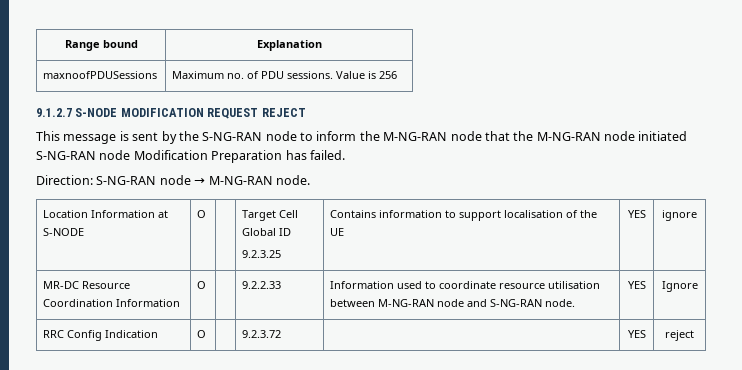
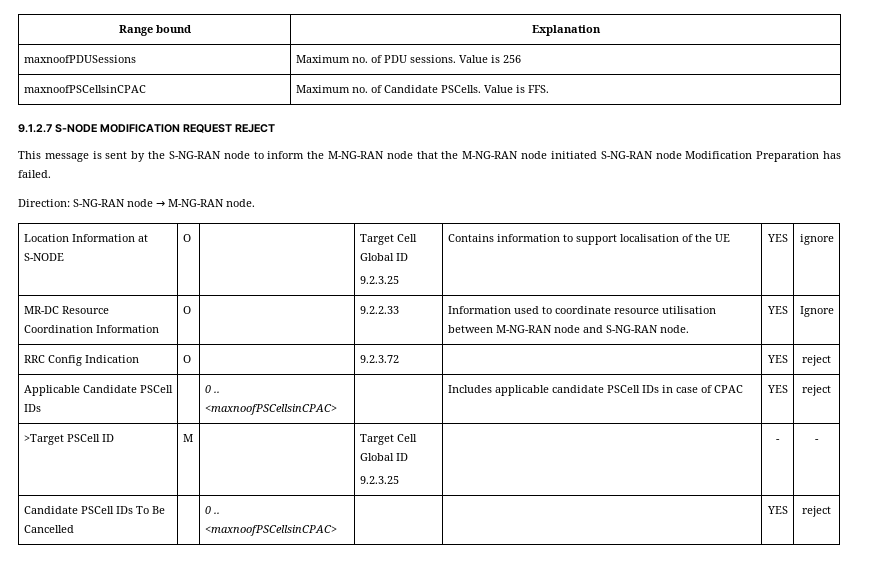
+ maxnoofPSCellsinCPAC | Maximum no. of Candidate PSCells. Value is FFS.
+ Applicable Candidate PSCell IDs | | 0 .. <maxnoofPSCellsinCPAC> | | Includes applicable candidate PSCell IDs in case of CPAC | YES | reject
+ >Target PSCell ID | M | | Target Cell Global ID
+ 9.2.3.25 | | - | -
+ Candidate PSCell IDs To Be Cancelled | | 0 .. <maxnoofPSCellsinCPAC> | | | YES | reject

